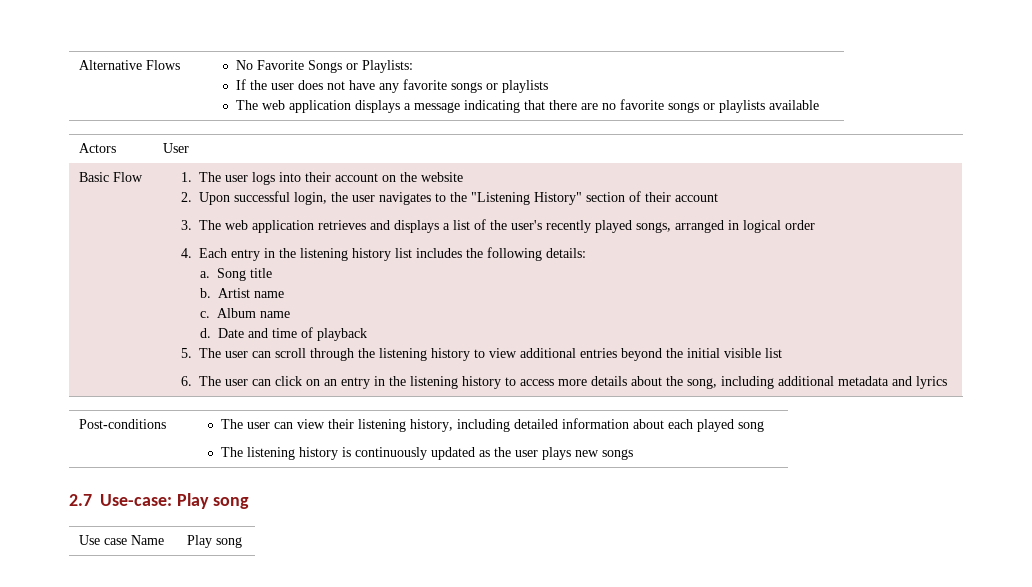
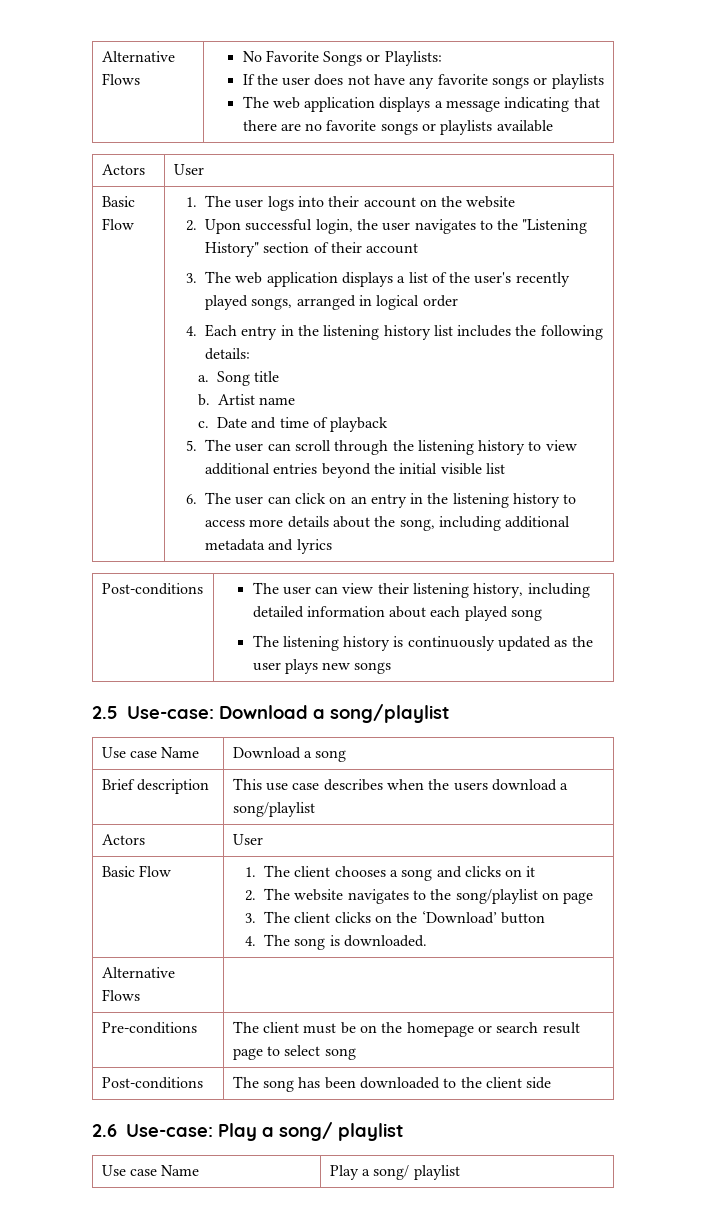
- 3. The web application retrieves and displays a list of the user's recently played songs, arranged in logical order
+ 3. The web application displays a list of the user's recently played songs, arranged in logical order
- Album name
- d.
- 2.7 Use-case: Play song
+ 2.5 Use-case: Download a song/playlist
+ Use case Name | Download a song
+ Brief description | This use case describes when the users download a song/playlist
+ Actors | User
+ Basic Flow | 1. The client chooses a song and clicks on it
+ 2. The website navigates to the song/playlist on page
+ 3. The client clicks on the ‘Download’ button
+ 4. The song is downloaded.
+ Alternative Flows |
+ Pre-conditions | The client must be on the homepage or search result page to select song
+ Post-conditions | The song has been downloaded to the client side
+ 2.6 Use-case: Play a song/ playlist
- Use case Name | Play song
+ Use case Name | Play a song/ playlist

